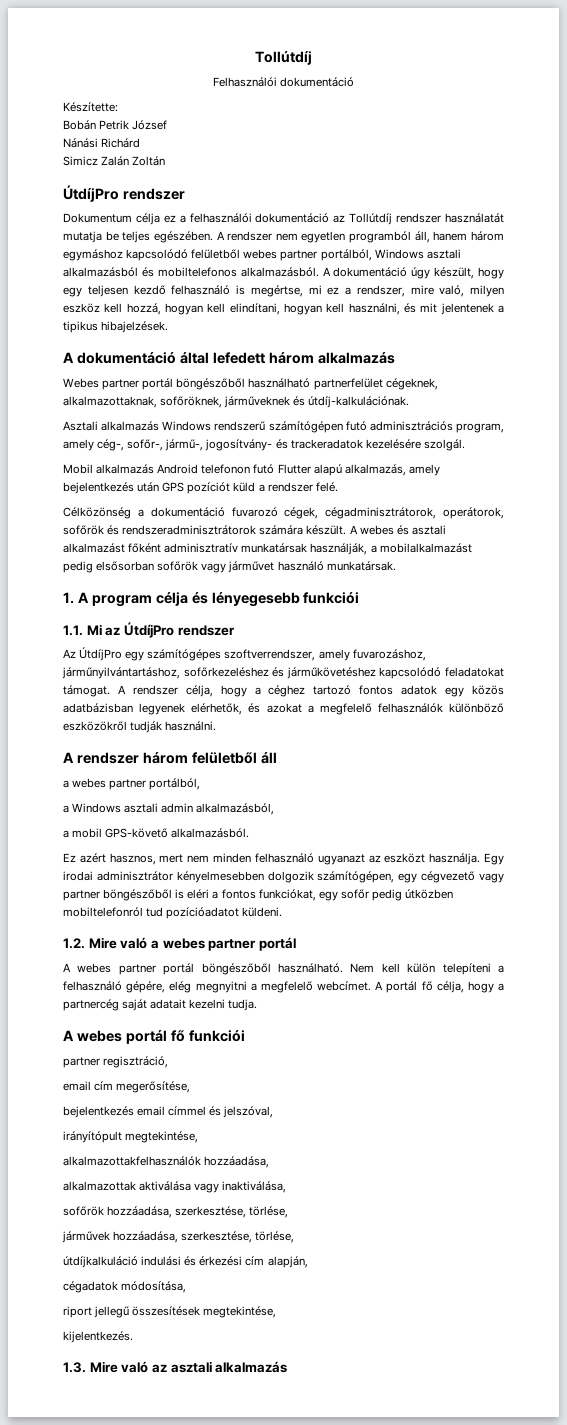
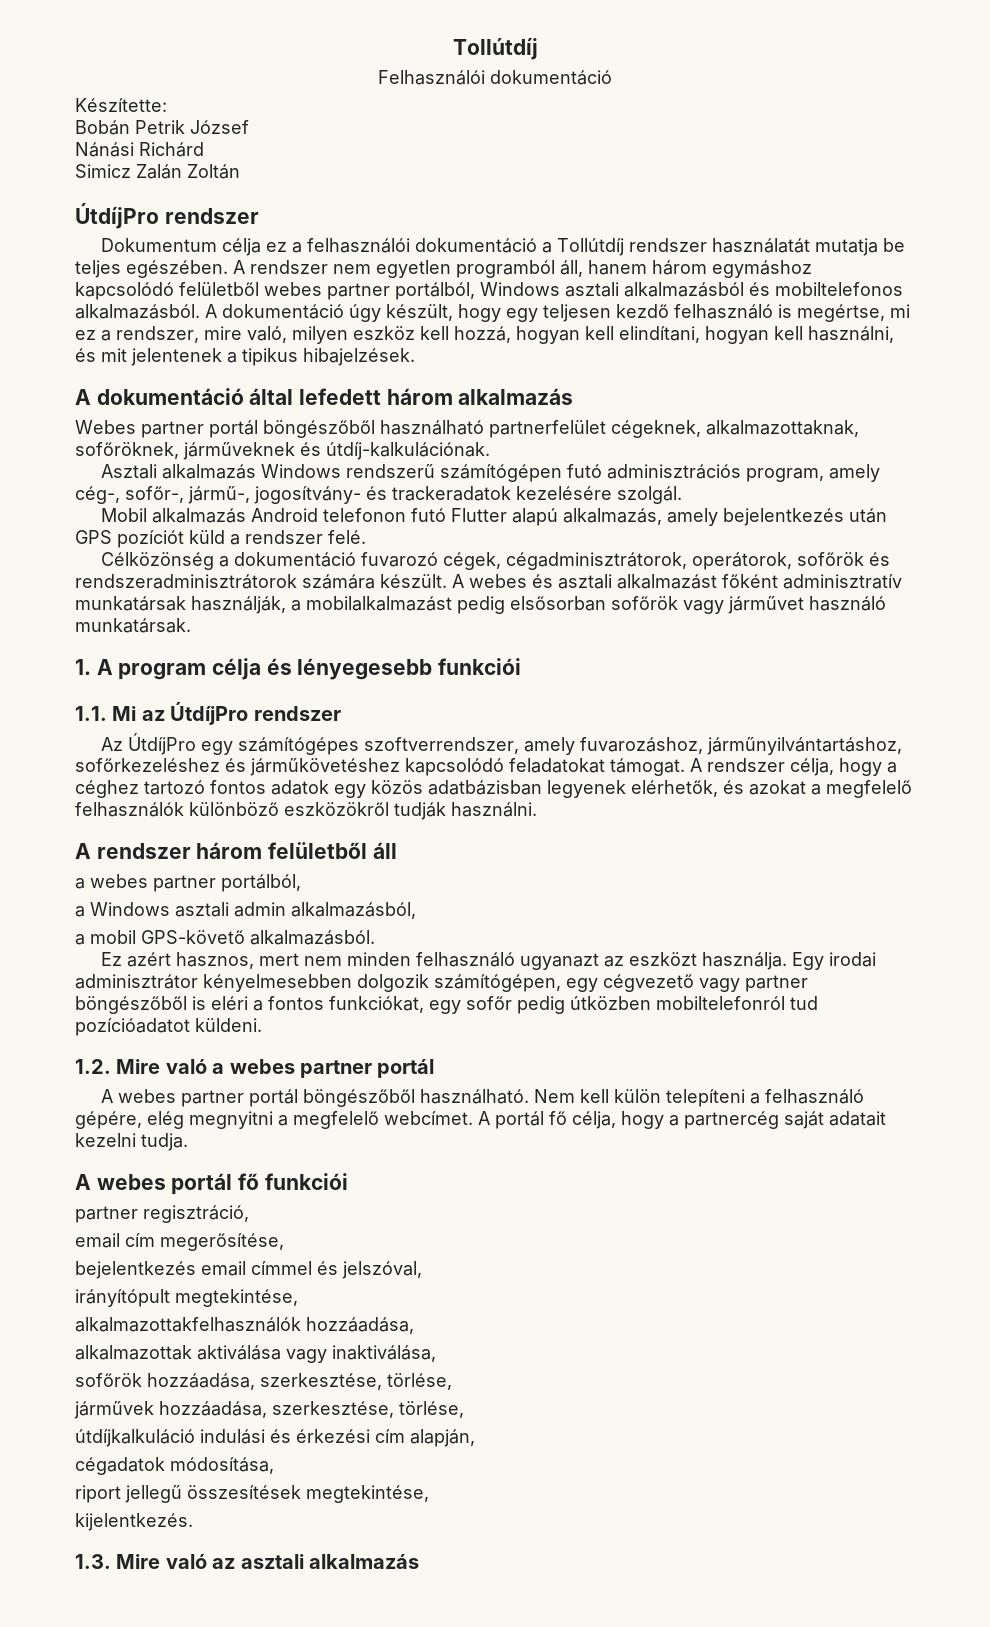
- Dokumentum célja ez a felhasználói dokumentáció az Tollútdíj rendszer használatát mutatja be teljes egészében.
+ Dokumentum célja ez a felhasználói dokumentáció a Tollútdíj rendszer használatát mutatja be teljes egészében.

